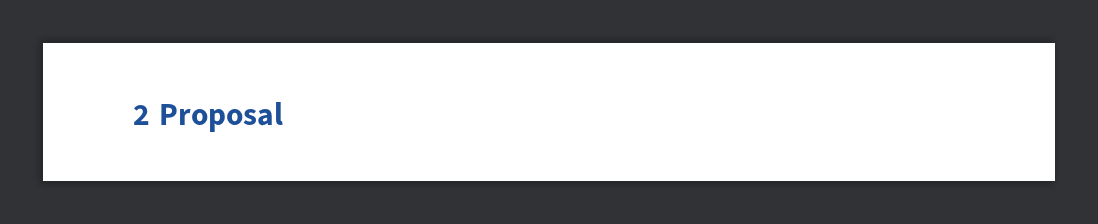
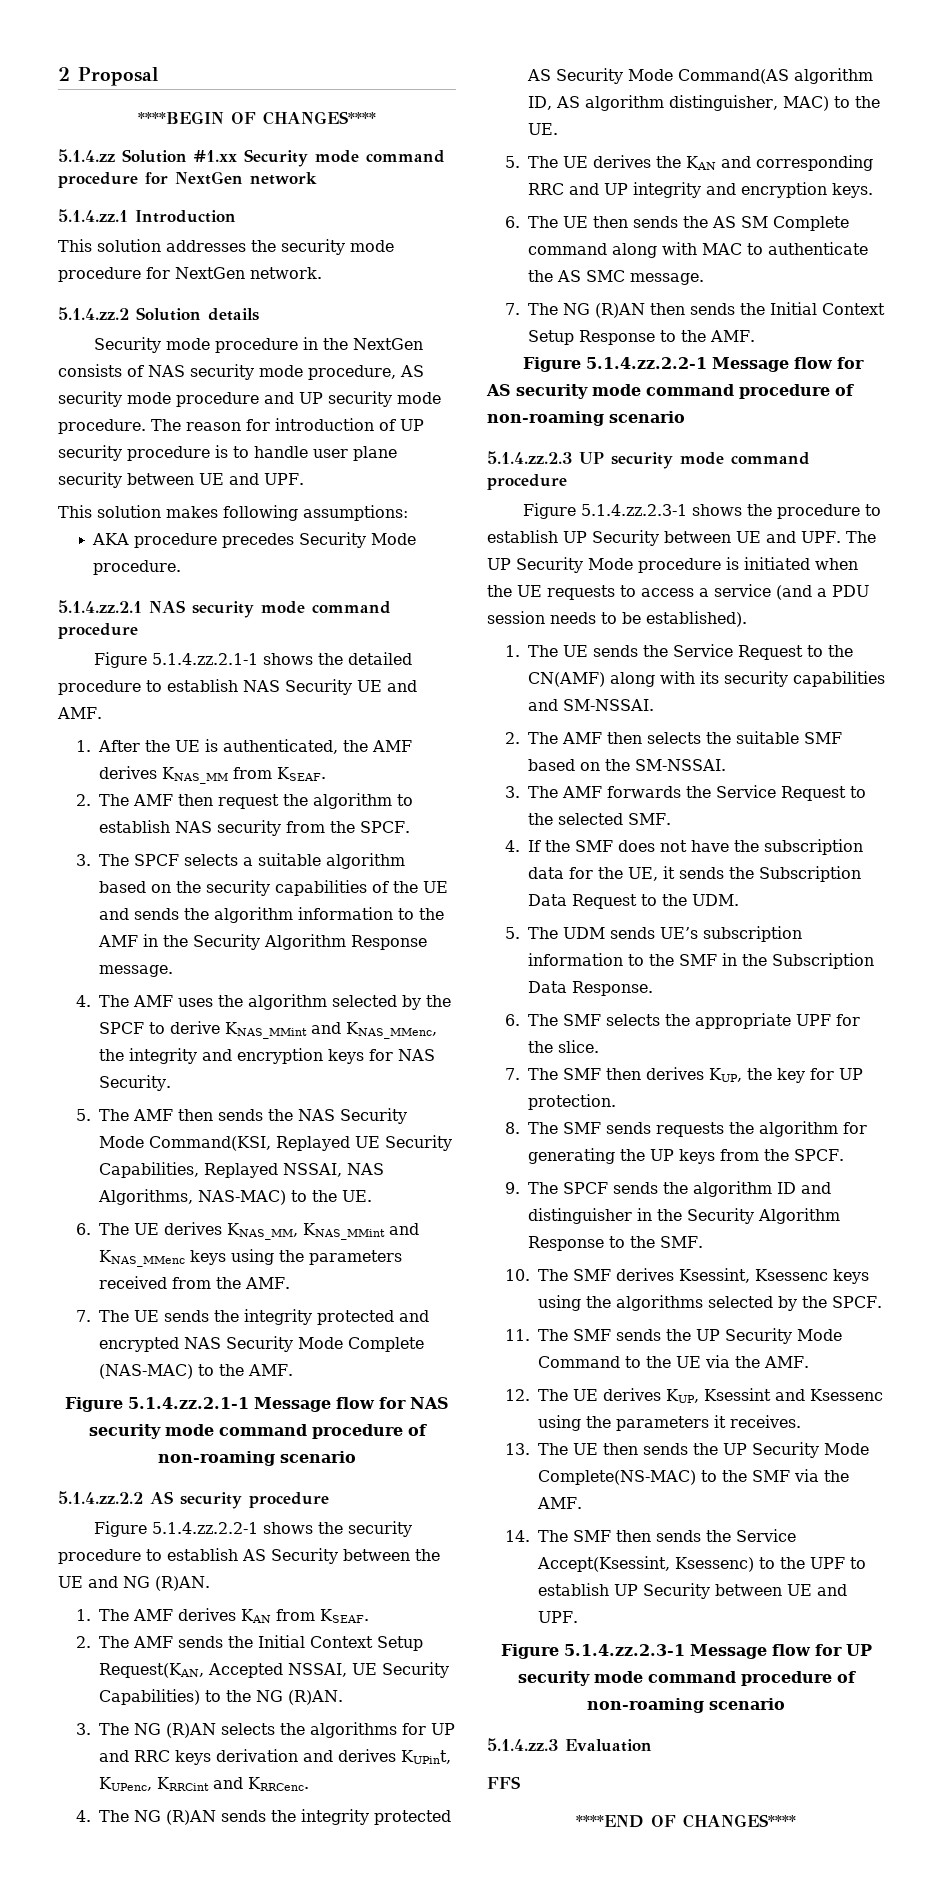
+ ****BEGIN OF CHANGES****
+ 5.1.4.zz Solution #1.xx Security mode command procedure for NextGen network
+ 5.1.4.zz.1 Introduction
+ This solution addresses the security mode procedure for NextGen network.
+ 5.1.4.zz.2 Solution details
+ Security mode procedure in the NextGen consists of NAS security mode procedure, AS security mode procedure and UP security mode procedure. The reason for introduction of UP security procedure is to handle user plane security between UE and UPF.
+ This solution makes following assumptions:
+ AKA procedure precedes Security Mode procedure.
+ 5.1.4.zz.2.1 NAS security mode command procedure
+ Figure 5.1.4.zz.2.1-1 shows the detailed procedure to establish NAS Security UE and AMF.
+ 1. After the UE is authenticated, the AMF derives KNAS_MM from KSEAF.
+ 2. The AMF then request the algorithm to establish NAS security from the SPCF.
+ 3. The SPCF selects a suitable algorithm based on the security capabilities of the UE and sends the algorithm information to the AMF in the Security Algorithm Response message.
+ 4. The AMF uses the algorithm selected by the SPCF to derive KNAS_MMint and KNAS_MMenc, the integrity and encryption keys for NAS Security.
+ 5. The AMF then sends the NAS Security Mode Command(KSI, Replayed UE Security Capabilities, Replayed NSSAI, NAS Algorithms, NAS-MAC) to the UE.
+ 6. The UE derives KNAS_MM, KNAS_MMint and KNAS_MMenc keys using the parameters received from the AMF.
+ 7. The UE sends the integrity protected and encrypted NAS Security Mode Complete (NAS-MAC) to the AMF.
+ Figure 5.1.4.zz.2.1-1 Message flow for NAS security mode command procedure of non-roaming scenario
+ 5.1.4.zz.2.2 AS security procedure
+ Figure 5.1.4.zz.2.2-1 shows the security procedure to establish AS Security between the UE and NG (R)AN.
+ 1. The AMF derives KAN from KSEAF.
+ 2. The AMF sends the Initial Context Setup Request(KAN, Accepted NSSAI, UE Security Capabilities) to the NG (R)AN.
+ 3. The NG (R)AN selects the algorithms for UP and RRC keys derivation and derives KUPint, KUPenc, KRRCint and KRRCenc.
+ 4. The NG (R)AN sends the integrity protected AS Security Mode Command(AS algorithm ID, AS algorithm distinguisher, MAC) to the UE.
+ 5. The UE derives the KAN and corresponding RRC and UP integrity and encryption keys.
+ 6. The UE then sends the AS SM Complete command along with MAC to authenticate the AS SMC message.
+ 7. The NG (R)AN then sends the Initial Context Setup Response to the AMF.
+ Figure 5.1.4.zz.2.2-1 Message flow for AS security mode command procedure of non-roaming scenario
+ 5.1.4.zz.2.3 UP security mode command procedure
+ Figure 5.1.4.zz.2.3-1 shows the procedure to establish UP Security between UE and UPF. The UP Security Mode procedure is initiated when the UE requests to access a service (and a PDU session needs to be established).
+ 1. The UE sends the Service Request to the CN(AMF) along with its security capabilities and SM-NSSAI.
+ 2. The AMF then selects the suitable SMF based on the SM-NSSAI.
+ 3. The AMF forwards the Service Request to the selected SMF.
+ 4. If the SMF does not have the subscription data for the UE, it sends the Subscription Data Request to the UDM.
+ 5. The UDM sends UE’s subscription information to the SMF in the Subscription Data Response.
+ 6. The SMF selects the appropriate UPF for the slice.
+ 7. The SMF then derives KUP, the key for UP protection.
+ 8. The SMF sends requests the algorithm for generating the UP keys from the SPCF.
+ 9. The SPCF sends the algorithm ID and distinguisher in the Security Algorithm Response to the SMF.
+ 10. The SMF derives Ksessint, Ksessenc keys using the algorithms selected by the SPCF.
+ 11. The SMF sends the UP Security Mode Command to the UE via the AMF.
+ 12. The UE derives KUP, Ksessint and Ksessenc using the parameters it receives.
+ 13. The UE then sends the UP Security Mode Complete(NS-MAC) to the SMF via the AMF.
+ 14. The SMF then sends the Service Accept(Ksessint, Ksessenc) to the UPF to establish UP Security between UE and UPF.
+ Figure 5.1.4.zz.2.3-1 Message flow for UP security mode command procedure of non-roaming scenario
+ 5.1.4.zz.3 Evaluation
+ FFS
+ ****END OF CHANGES****

